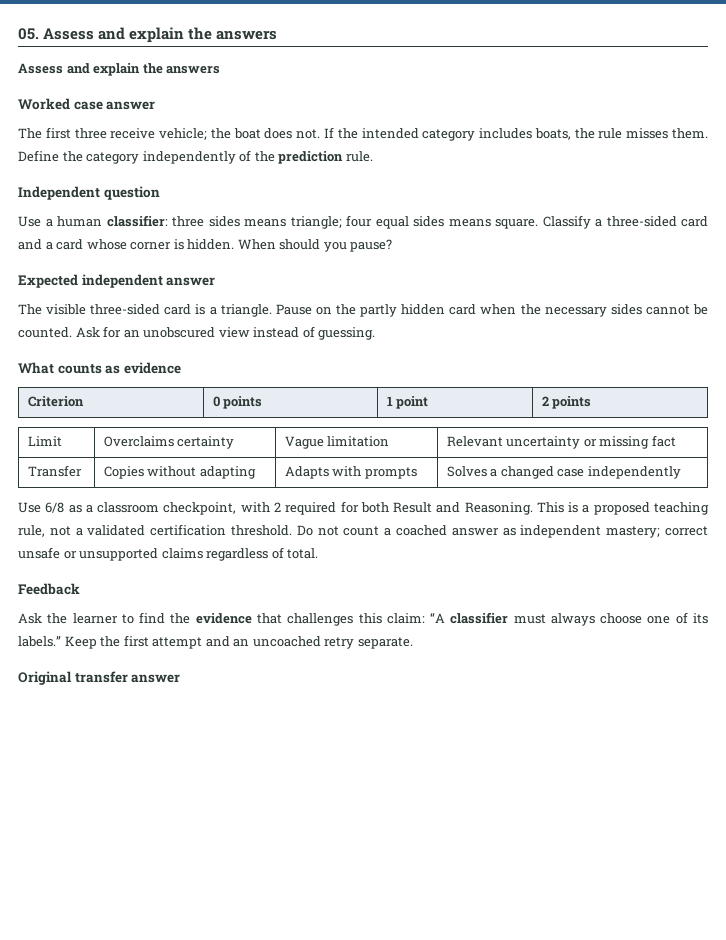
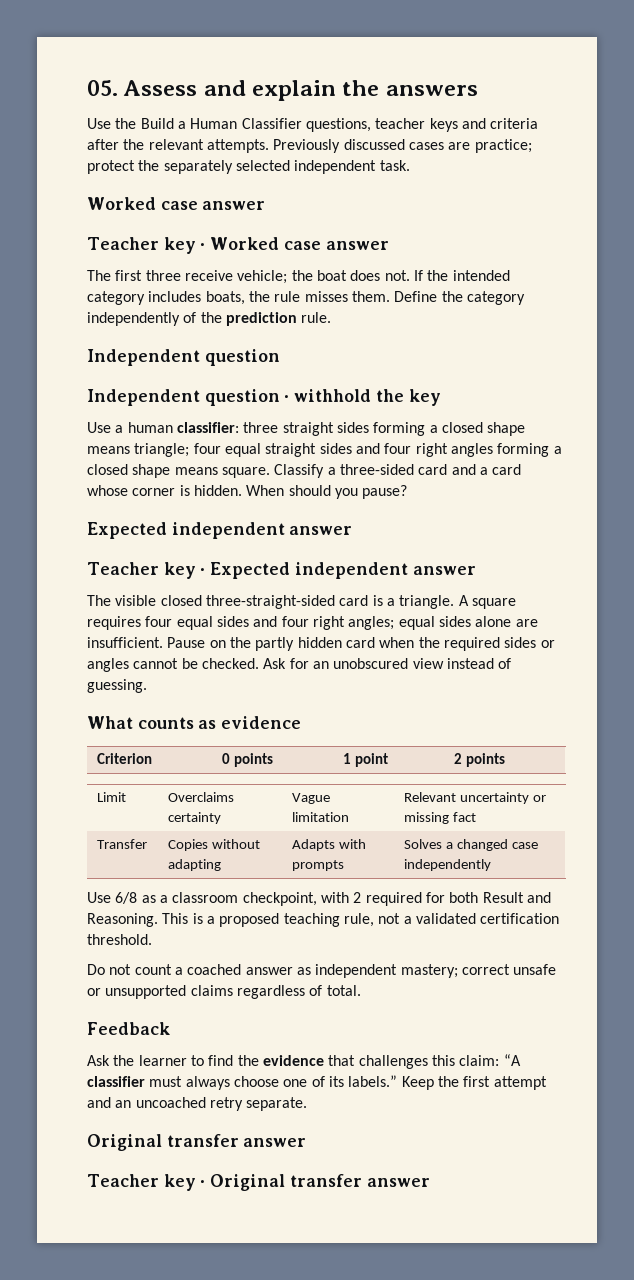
  05. Assess and explain the answers
- Assess and explain the answers
+ Use the Build a Human Classifier questions, teacher keys and criteria after the relevant attempts. Previously discussed cases are practice; protect the separately selected independent task.
  Worked case answer
+ Teacher key · Worked case answer
+ Independent question · withhold the key
- Use a human classifier: three sides means triangle; four equal sides means square.
+ Use a human classifier: three straight sides forming a closed shape means triangle; four equal straight sides and four right angles forming a closed shape means square.
+ Teacher key · Expected independent answer
- The visible three-sided card is a triangle.
+ The visible closed three-straight-sided card is a triangle.
+ A square requires four equal sides and four right angles; equal sides alone are insufficient.
- Pause on the partly hidden card when the necessary sides cannot be counted.
+ Pause on the partly hidden card when the required sides or angles cannot be checked.
- This is a proposed teaching rule, not a validated certification threshold. Do not count a coached answer as independent mastery; correct unsafe or unsupported claims regardless of total.
+ This is a proposed teaching rule, not a validated certification threshold.
+ Do not count a coached answer as independent mastery; correct unsafe or unsupported claims regardless of total.
+ Teacher key · Original transfer answer

